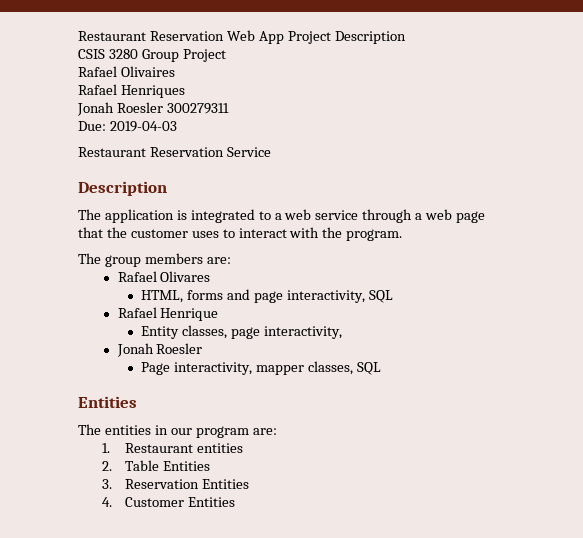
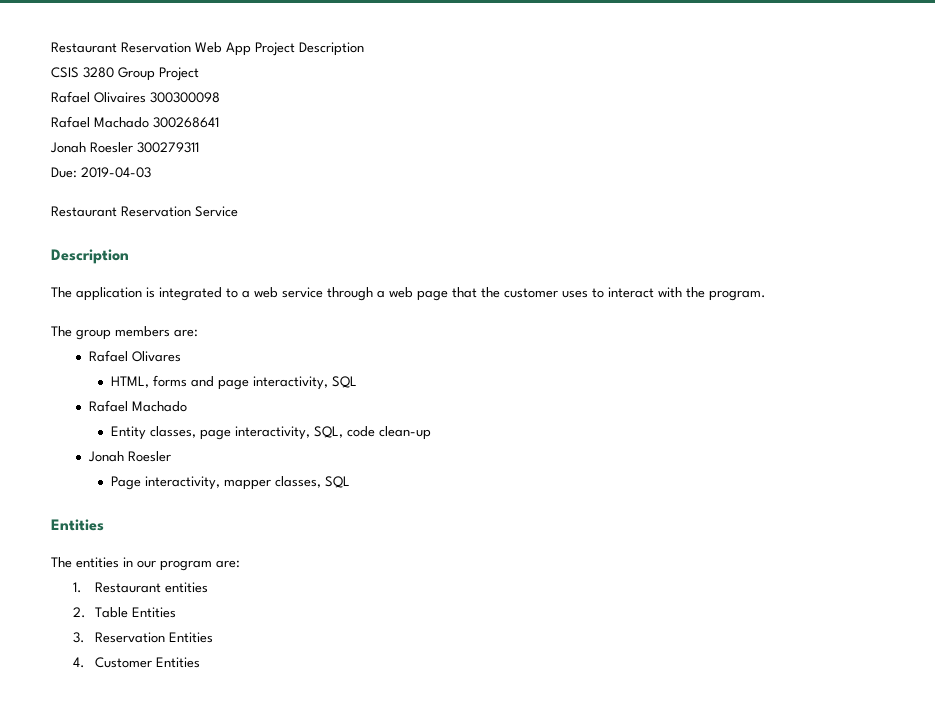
- Rafael Olivaires
- Rafael Henriques
+ Rafael Olivaires 300300098
+ Rafael Machado 300268641
  HTML, forms and page interactivity, SQL
- Rafael Henrique
+ Rafael Machado
- Entity classes, page interactivity,
+ Entity classes, page interactivity, SQL, code clean-up

